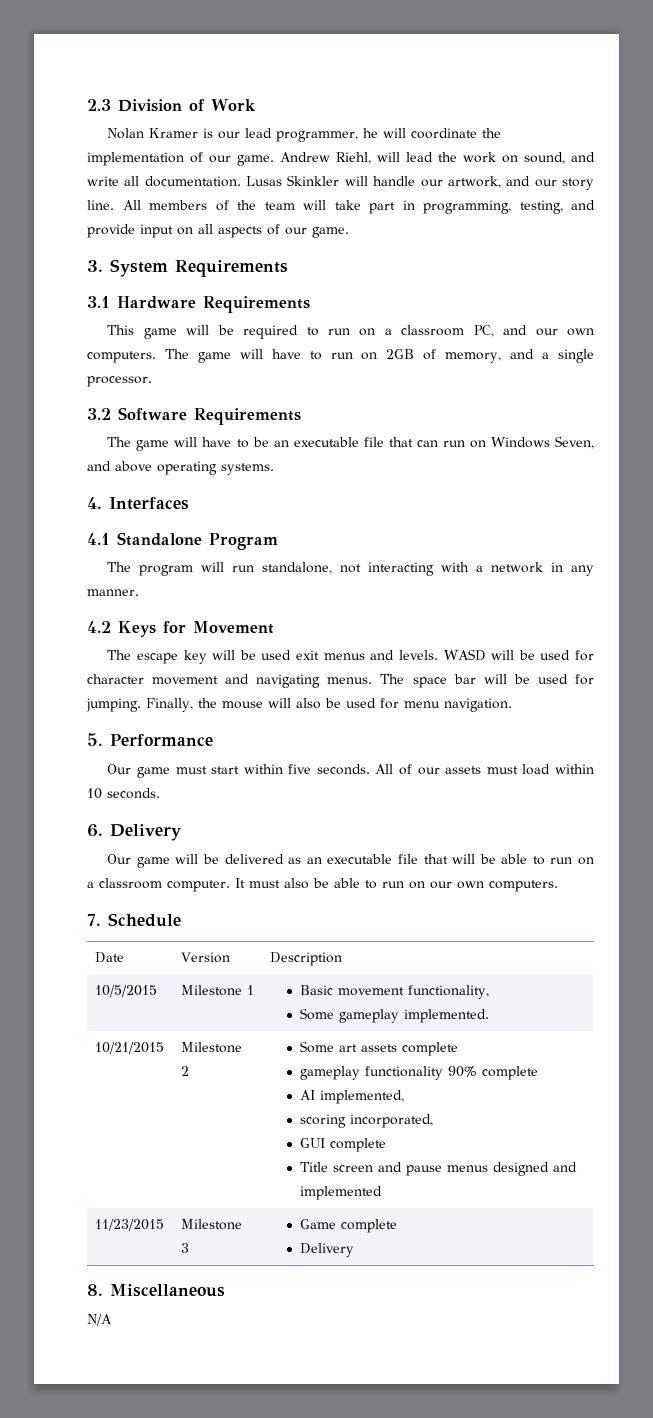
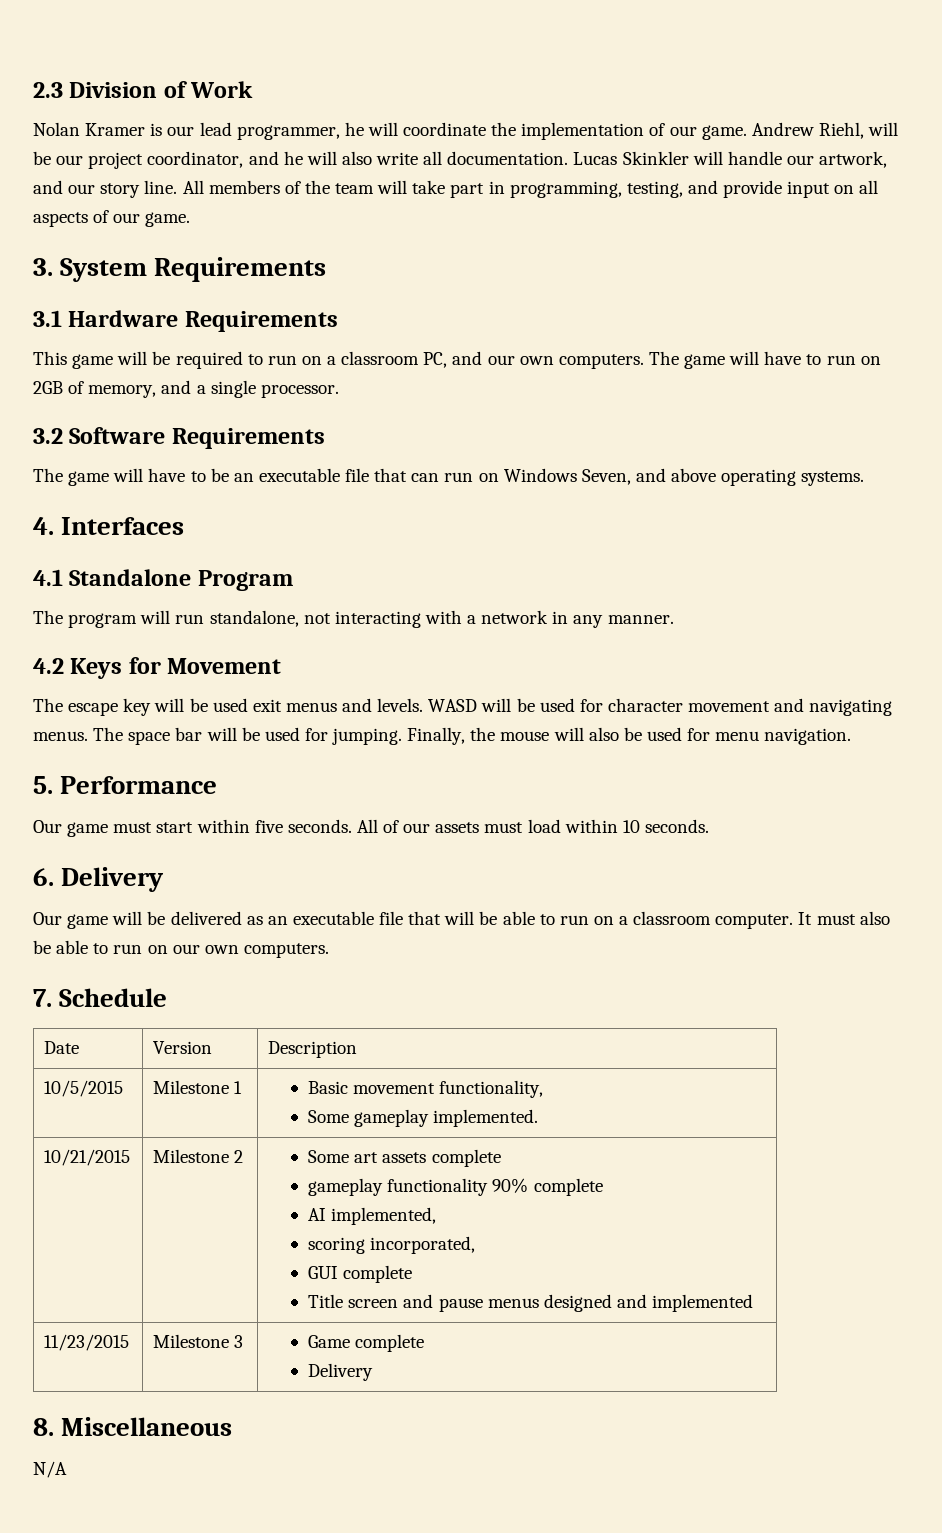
- Andrew Riehl, will lead the work on sound, and write all documentation.
+ Andrew Riehl, will be our project coordinator, and he will also write all documentation.
- Lusas Skinkler will handle our artwork, and our story line.
+ Lucas Skinkler will handle our artwork, and our story line.

